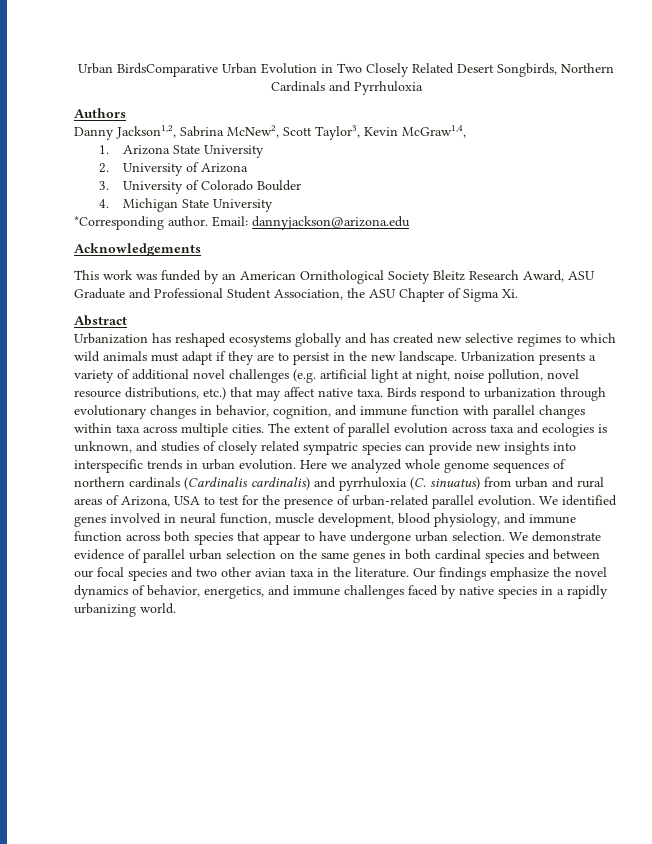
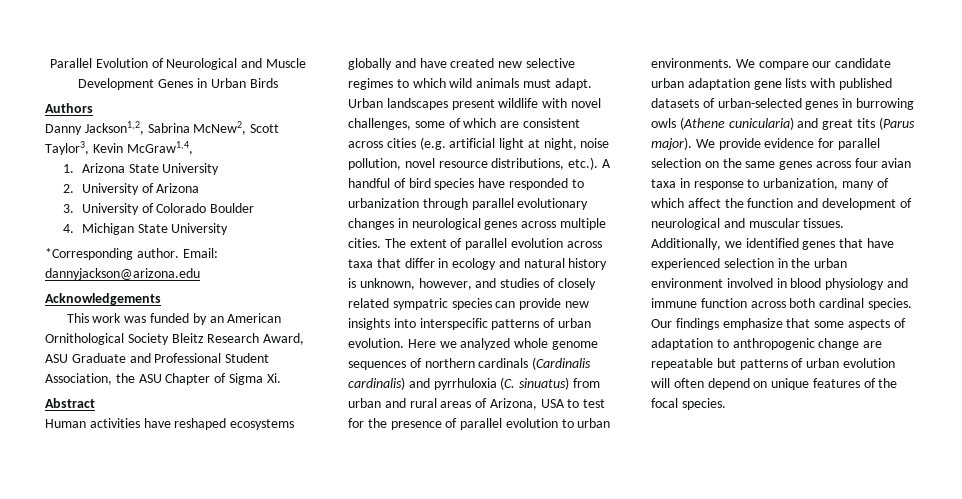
- Urban BirdsComparative Urban Evolution in Two Closely Related Desert Songbirds, Northern Cardinals and Pyrrhuloxia
+ Parallel Evolution of Neurological and Muscle Development Genes in Urban Birds
- Urbanization has reshaped ecosystems globally and has created new selective regimes to which wild animals must adapt if they are to persist in the new landscape. Urbanization presents a variety of additional novel challenges (e.g. artificial light at night, noise pollution, novel resource distributions, etc.) that may affect native taxa. Birds respond to urbanization through evolutionary changes in behavior, cognition, and immune function with parallel changes within taxa across multiple cities.
+ Human activities have reshaped ecosystems globally and have created new selective regimes to which wild animals must adapt. Urban landscapes present wildlife with novel challenges, some of which are consistent across cities (e.g. artificial light at night, noise pollution, novel resource distributions, etc.). A handful of bird species have responded to urbanization through parallel evolutionary changes in neurological genes across multiple cities.
- The extent of parallel evolution across taxa and ecologies is unknown, and studies of closely related sympatric species can provide new insights into interspecific trends in urban evolution.
+ The extent of parallel evolution across taxa that differ in ecology and natural history is unknown, however, and studies of closely related sympatric species can provide new insights into interspecific patterns of urban evolution.
- Here we analyzed whole genome sequences of northern cardinals (Cardinalis cardinalis) and pyrrhuloxia (C. sinuatus) from urban and rural areas of Arizona, USA to test for the presence of urban-related parallel evolution. We identified genes involved in neural function, muscle development, blood physiology, and immune function across both species that appear to have undergone urban selection. We demonstrate evidence of parallel urban selection on the same genes in both cardinal species and between our focal species and two other avian taxa in the literature. Our findings emphasize the novel dynamics of behavior, energetics, and immune challenges faced by native species in a rapidly urbanizing world.
+ Here we analyzed whole genome sequences of northern cardinals (Cardinalis cardinalis) and pyrrhuloxia (C. sinuatus) from urban and rural areas of Arizona, USA to test for the presence of parallel evolution to urban environments. We compare our candidate urban adaptation gene lists with published datasets of urban-selected genes in burrowing owls (Athene cunicularia) and great tits (Parus major). We provide evidence for parallel selection on the same genes across four avian taxa in response to urbanization, many of which affect the function and development of neurological and muscular tissues. Additionally, we identified genes that have experienced selection in the urban environment involved in blood physiology and immune function across both cardinal species. Our findings emphasize that some aspects of adaptation to anthropogenic change are repeatable but patterns of urban evolution will often depend on unique features of the focal species.

